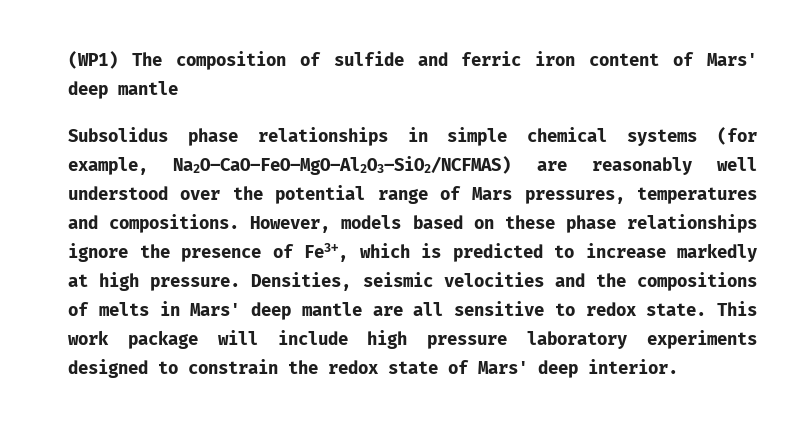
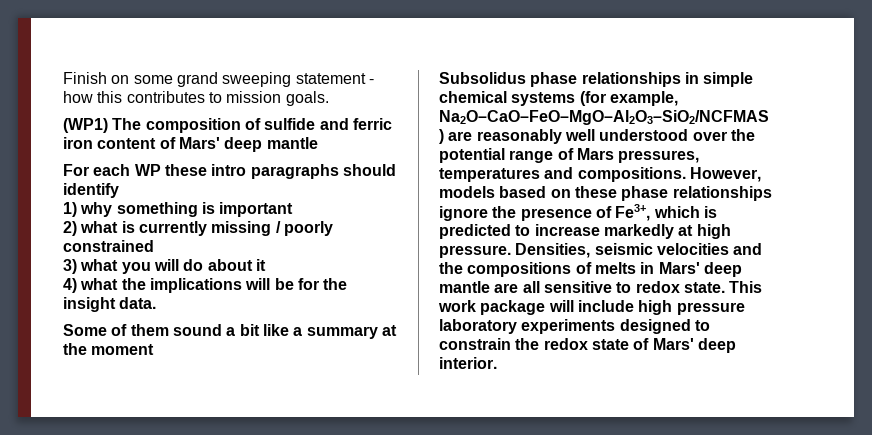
+ Finish on some grand sweeping statement - how this contributes to mission goals.
+ For each WP these intro paragraphs should identify
+ 1) why something is important
+ 2) what is currently missing / poorly constrained
+ 3) what you will do about it
+ 4) what the implications will be for the insight data.
+ Some of them sound a bit like a summary at the moment

